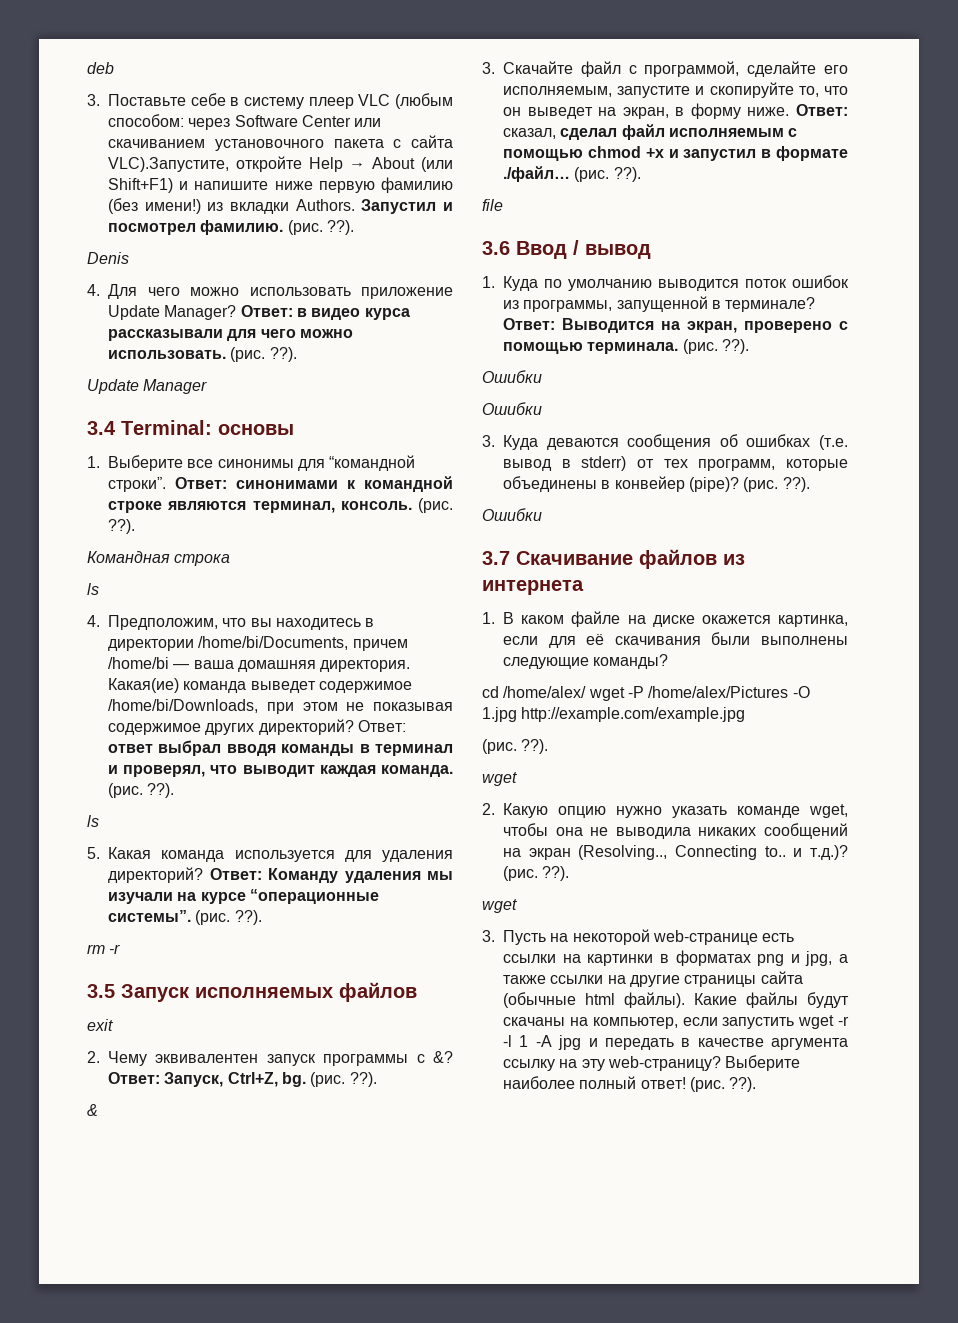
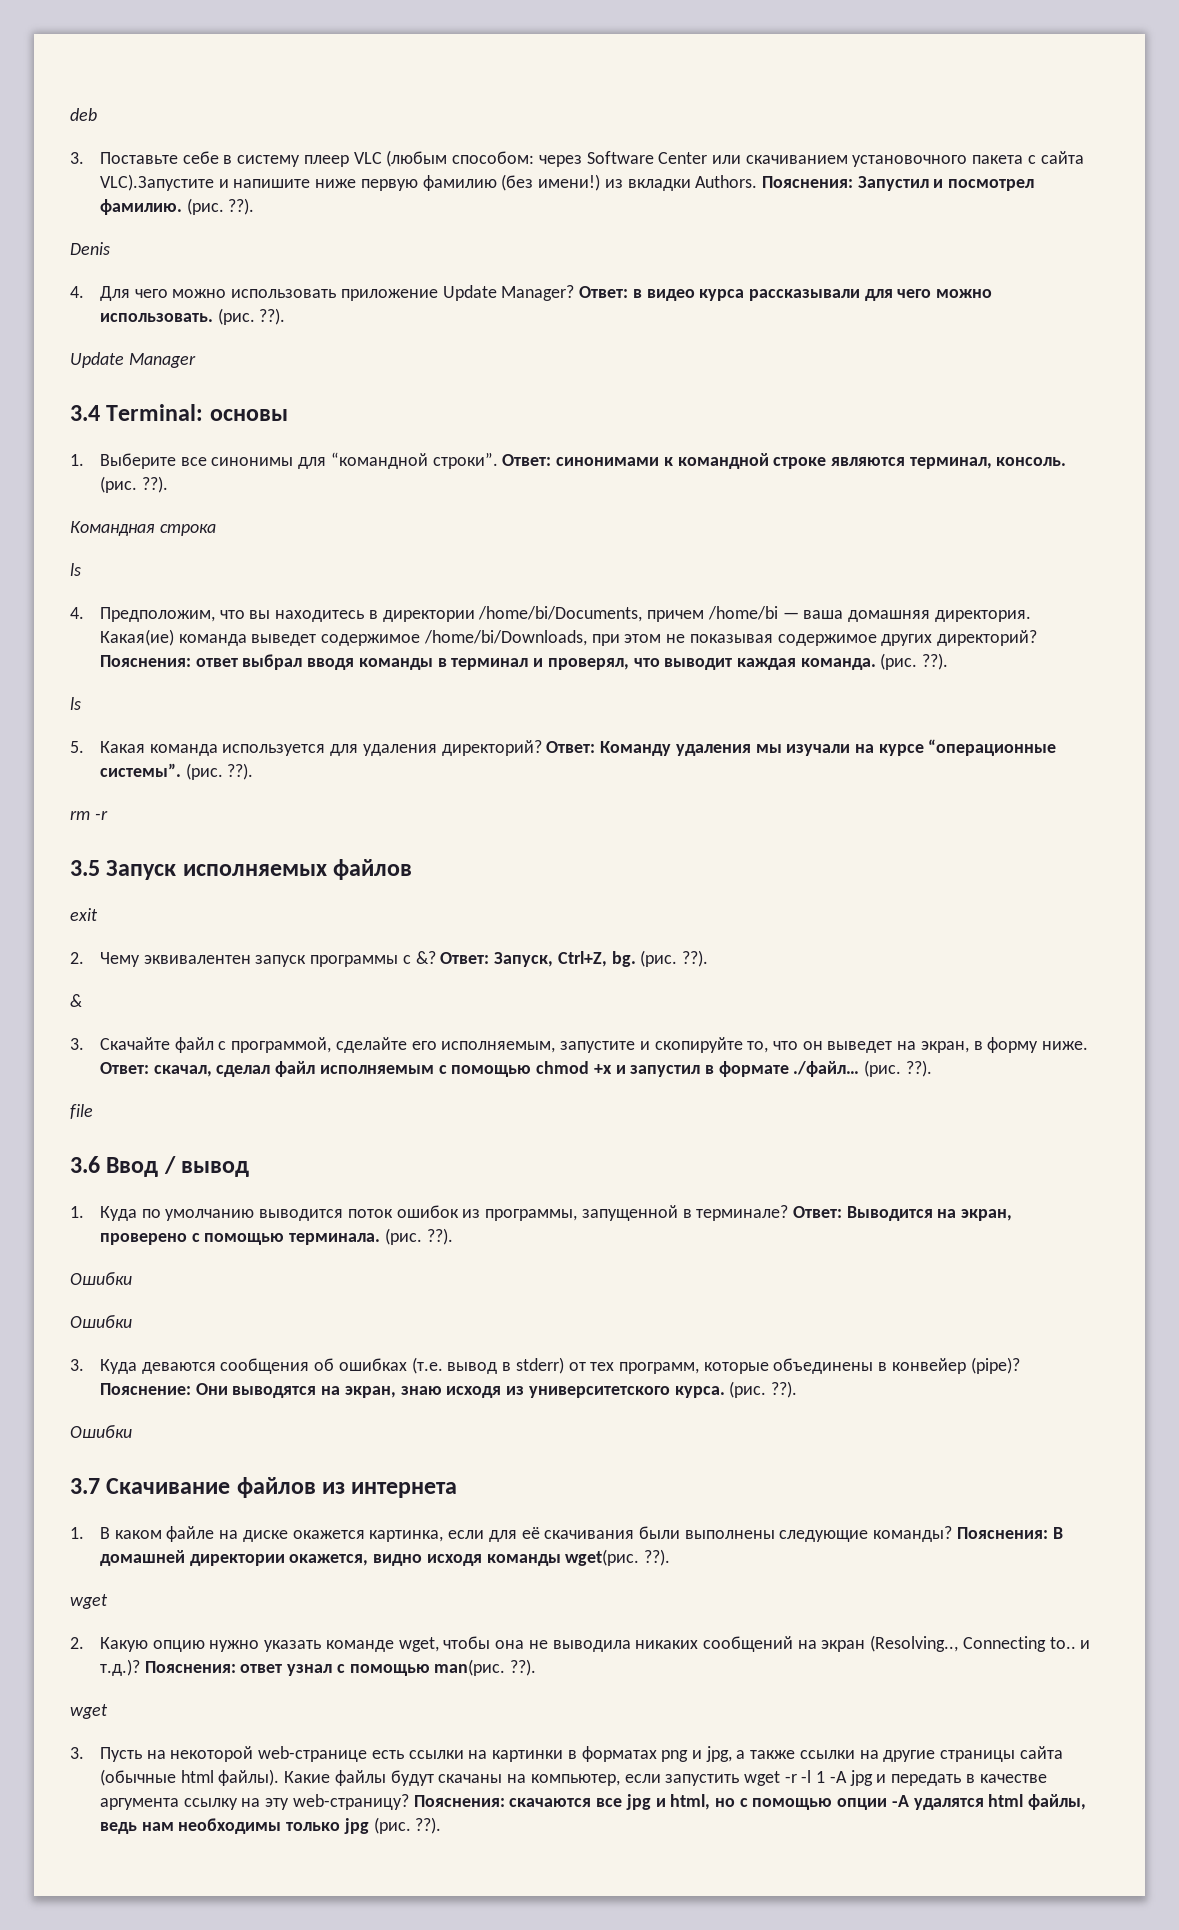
- 3. Поставьте себе в систему плеер VLC (любым способом: через Software Center или скачиванием установочного пакета с сайта VLC).Запустите, откройте Help → About (или Shift+F1) и напишите ниже первую фамилию (без имени!) из вкладки Authors.
+ 3. Поставьте себе в систему плеер VLC (любым способом: через Software Center или скачиванием установочного пакета с сайта VLC).Запустите и напишите ниже первую фамилию (без имени!) из вкладки Authors.
- Запустил и посмотрел фамилию.
+ Пояснения: Запустил и посмотрел фамилию.
- Ответ: ответ выбрал вводя команды в терминал и проверял, что выводит каждая команда.
+ Пояснения: ответ выбрал вводя команды в терминал и проверял, что выводит каждая команда.
- Ответ: сказал, сделал файл исполняемым c помощью chmod +x и запустил в формате ./файл…
+ Ответ: скачал, сделал файл исполняемым c помощью chmod +x и запустил в формате ./файл…
+ Пояснение: Они выводятся на экран, знаю исходя из университетского курса.
- 1. В каком файле на диске окажется картинка, если для её скачивания были выполнены следующие команды?
- cd /home/alex/ wget -P /home/alex/Pictures -O 1.jpg http://example.com/example.jpg
- (рис.
+ 1. В каком файле на диске окажется картинка, если для её скачивания были выполнены следующие команды? Пояснения: В домашней директории окажется, видно исходя команды wget(рис.
- 2. Какую опцию нужно указать команде wget, чтобы она не выводила никаких сообщений на экран (Resolving.., Connecting to.. и т.д.)? (рис.
+ 2. Какую опцию нужно указать команде wget, чтобы она не выводила никаких сообщений на экран (Resolving.., Connecting to.. и т.д.)? Пояснения: ответ узнал с помощью man(рис.
- Выберите наиболее полный ответ! (рис.
+ Пояснения: скачаются все jpg и html, но с помощью опции -А удалятся html файлы, ведь нам необходимы только jpg (рис.

